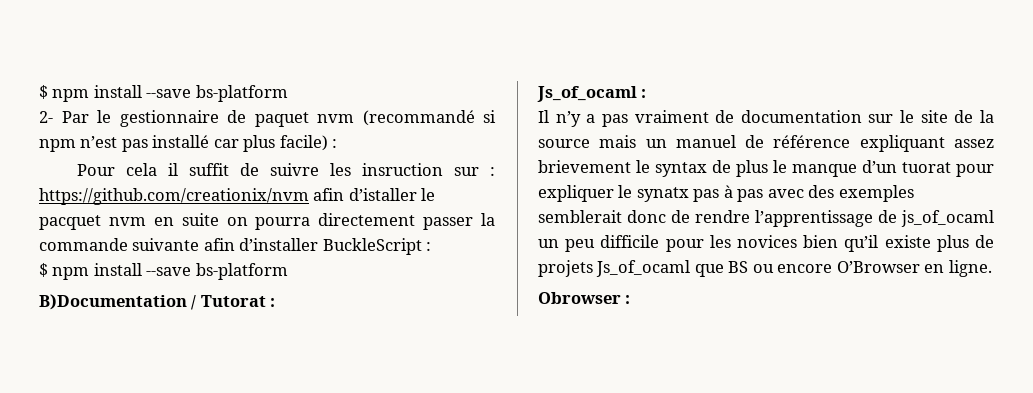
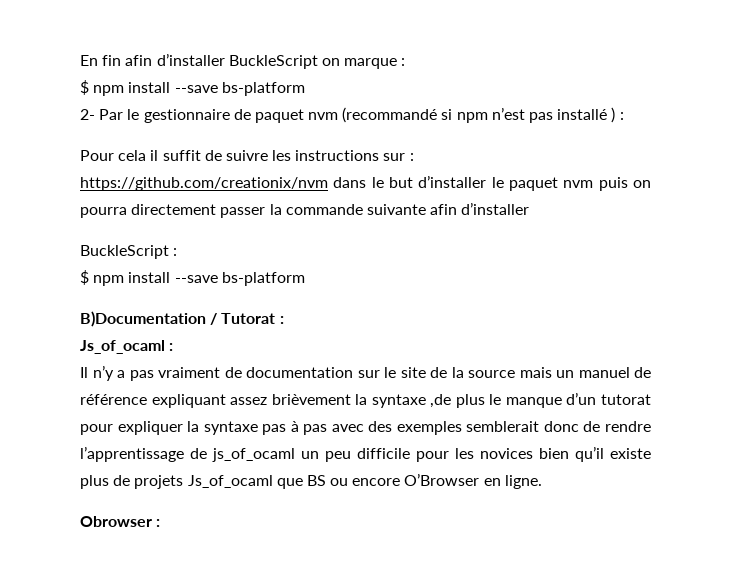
+ En fin afin d’installer BuckleScript on marque :
- 2- Par le gestionnaire de paquet nvm (recommandé si npm n’est pas installé car plus facile) :
+ 2- Par le gestionnaire de paquet nvm (recommandé si npm n’est pas installé ) :
- Pour cela il suffit de suivre les insruction sur : https://github.com/creationix/nvm afin d’istaller le pacquet nvm en suite on pourra directement passer la commande suivante afin d’installer BuckleScript :
+ Pour cela il suffit de suivre les instructions sur : https://github.com/creationix/nvm dans le but d’installer le paquet nvm puis on pourra directement passer la commande suivante afin d’installer
+ BuckleScript :
- Il n’y a pas vraiment de documentation sur le site de la source mais un manuel de référence expliquant assez brievement le syntax de plus le manque d’un tuorat pour expliquer le synatx pas à pas avec des exemples semblerait donc de rendre l’apprentissage de js_of_ocaml un peu difficile pour les novices bien qu’il existe plus de projets Js_of_ocaml que BS ou encore O’Browser en ligne.
+ Il n’y a pas vraiment de documentation sur le site de la source mais un manuel de référence expliquant assez brièvement la syntaxe ,de plus le manque d’un tutorat pour expliquer la syntaxe pas à pas avec des exemples semblerait donc de rendre l’apprentissage de js_of_ocaml un peu difficile pour les novices bien qu’il existe plus de projets Js_of_ocaml que BS ou encore O’Browser en ligne.

